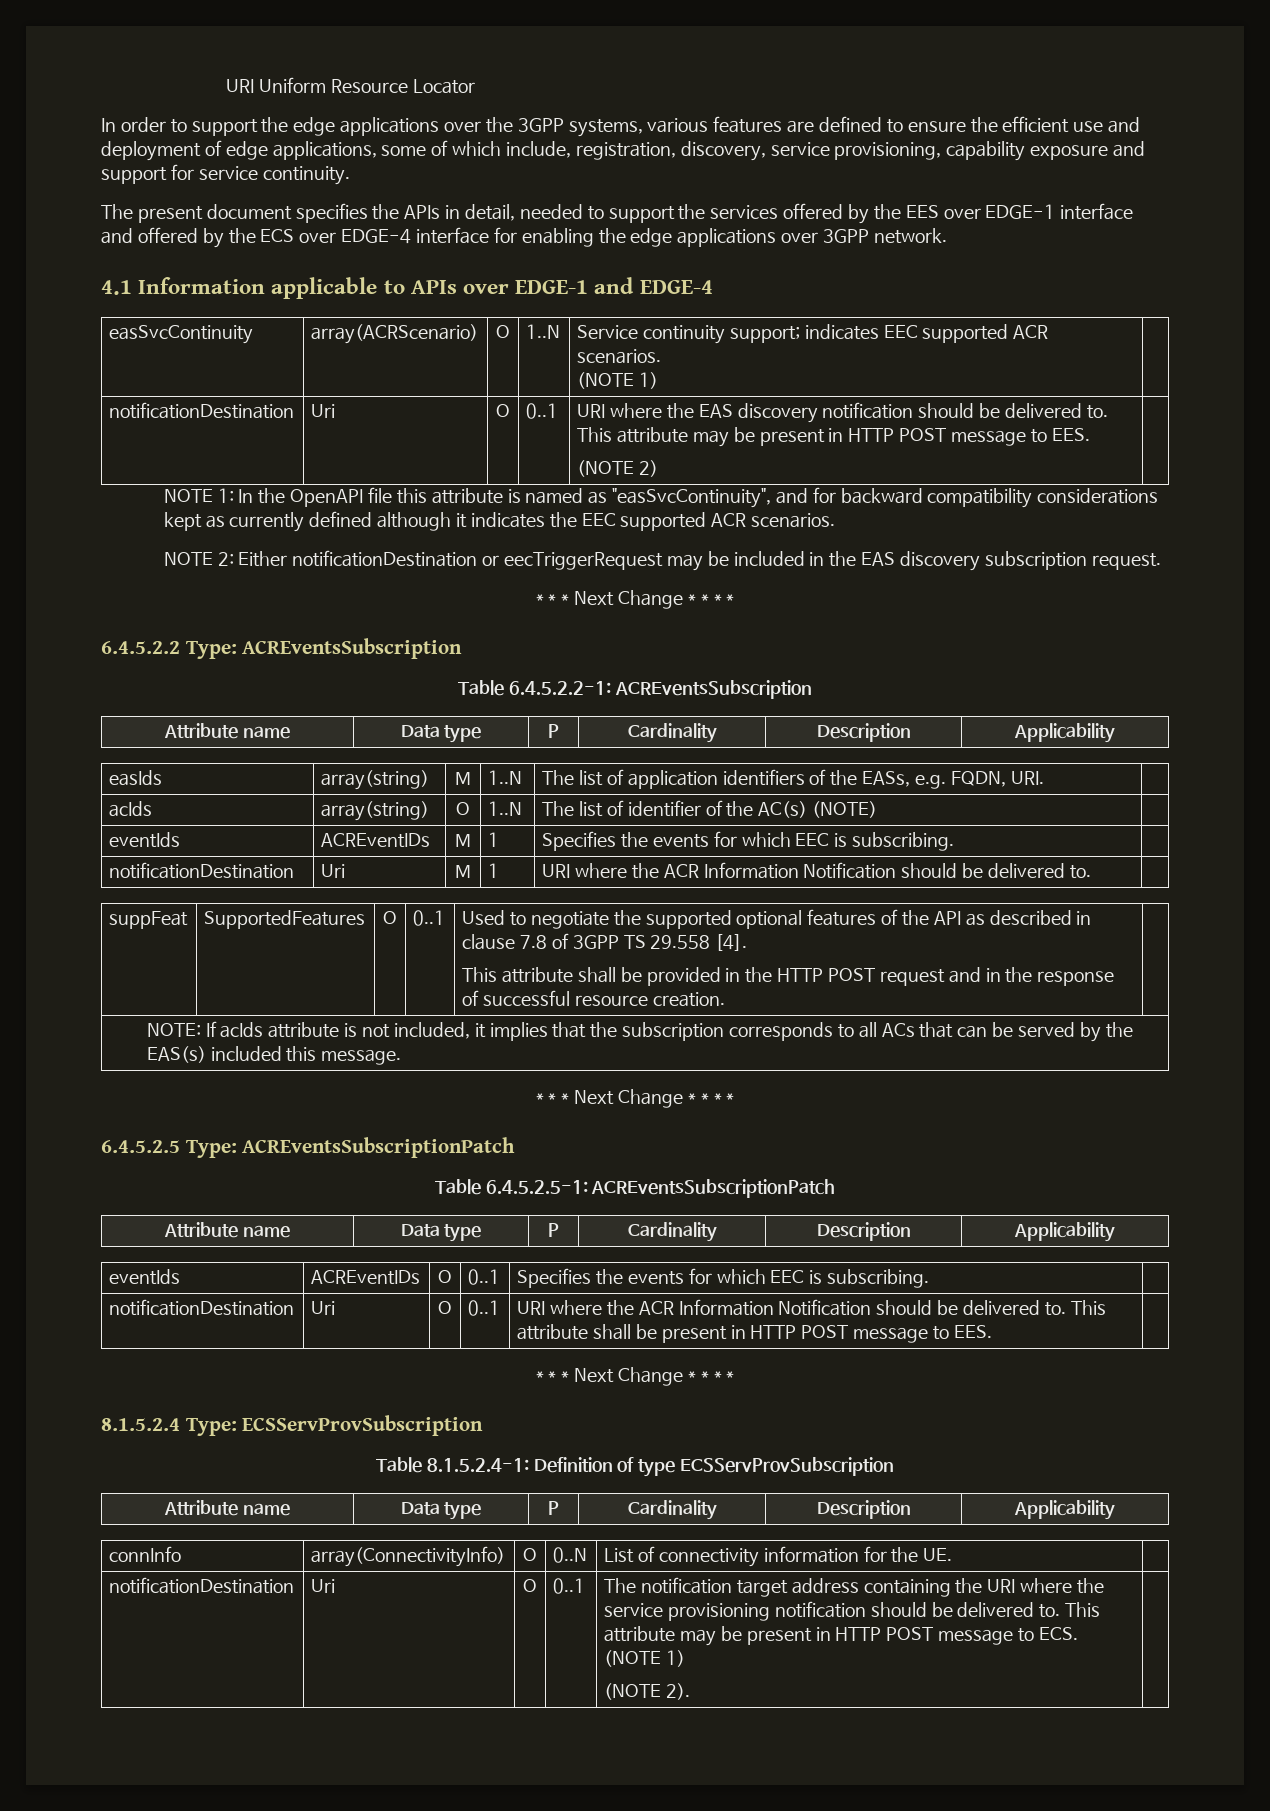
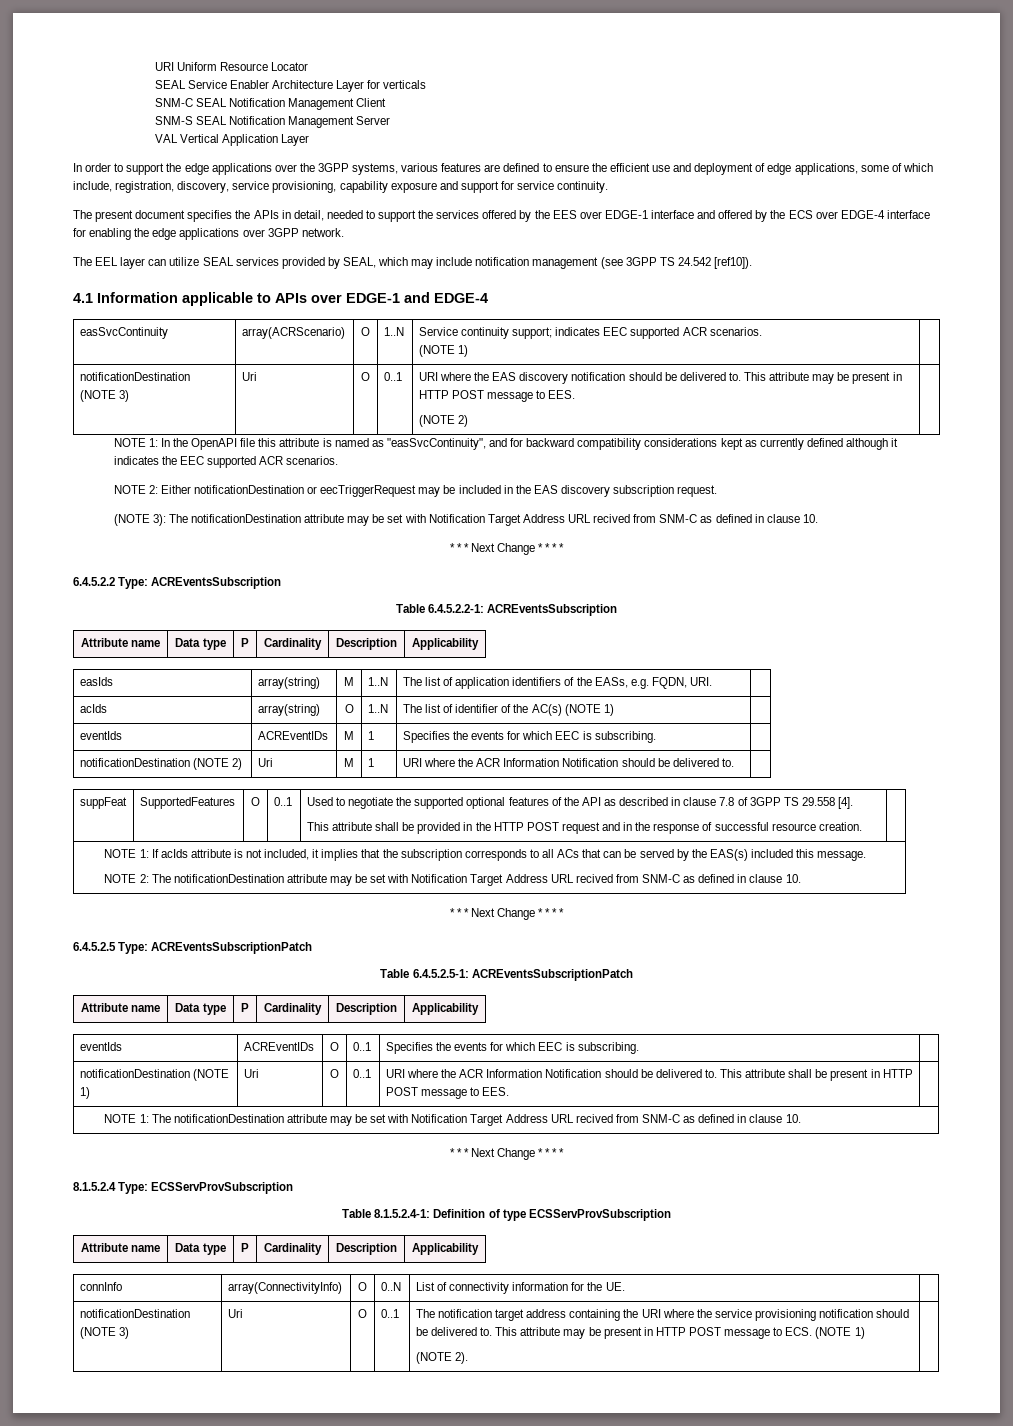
+ SEAL Service Enabler Architecture Layer for verticals
+ SNM-C SEAL Notification Management Client
+ SNM-S SEAL Notification Management Server
+ VAL Vertical Application Layer
+ The EEL layer can utilize SEAL services provided by SEAL, which may include notification management (see 3GPP TS 24.542 [ref10]).
- notificationDestination | Uri | O | 0..1 | URI where the EAS discovery notification should be delivered to. This attribute may be present in HTTP POST message to EES.
+ notificationDestination (NOTE 3) | Uri | O | 0..1 | URI where the EAS discovery notification should be delivered to. This attribute may be present in HTTP POST message to EES.
+ (NOTE 3): The notificationDestination attribute may be set with Notification Target Address URL recived from SNM-C as defined in clause 10.
- acIds | array(string) | O | 1..N | The list of identifier of the AC(s) (NOTE) |
+ acIds | array(string) | O | 1..N | The list of identifier of the AC(s) (NOTE 1) |
- notificationDestination | Uri | M | 1 | URI where the ACR Information Notification should be delivered to. |
+ notificationDestination (NOTE 2) | Uri | M | 1 | URI where the ACR Information Notification should be delivered to. |
- NOTE: If acIds attribute is not included, it implies that the subscription corresponds to all ACs that can be served by the EAS(s) included this message.
+ NOTE 1: If acIds attribute is not included, it implies that the subscription corresponds to all ACs that can be served by the EAS(s) included this message.
+ NOTE 2: The notificationDestination attribute may be set with Notification Target Address URL recived from SNM-C as defined in clause 10.
- notificationDestination | Uri | O | 0..1 | URI where the ACR Information Notification should be delivered to. This attribute shall be present in HTTP POST message to EES. |
+ notificationDestination (NOTE 1) | Uri | O | 0..1 | URI where the ACR Information Notification should be delivered to. This attribute shall be present in HTTP POST message to EES. |
+ NOTE 1: The notificationDestination attribute may be set with Notification Target Address URL recived from SNM-C as defined in clause 10.
- notificationDestination | Uri | O | 0..1 | The notification target address containing the URI where the service provisioning notification should be delivered to. This attribute may be present in HTTP POST message to ECS. (NOTE 1)
+ notificationDestination (NOTE 3) | Uri | O | 0..1 | The notification target address containing the URI where the service provisioning notification should be delivered to. This attribute may be present in HTTP POST message to ECS. (NOTE 1)

